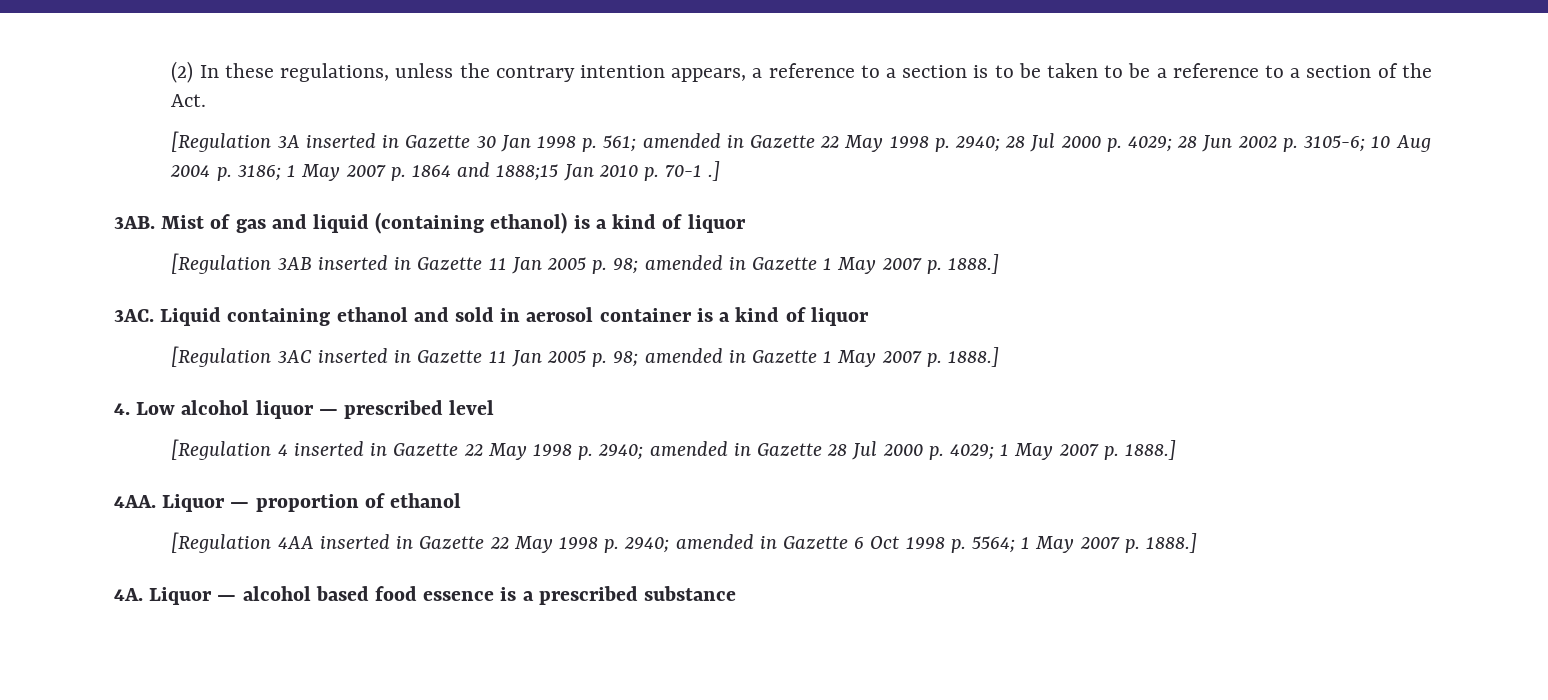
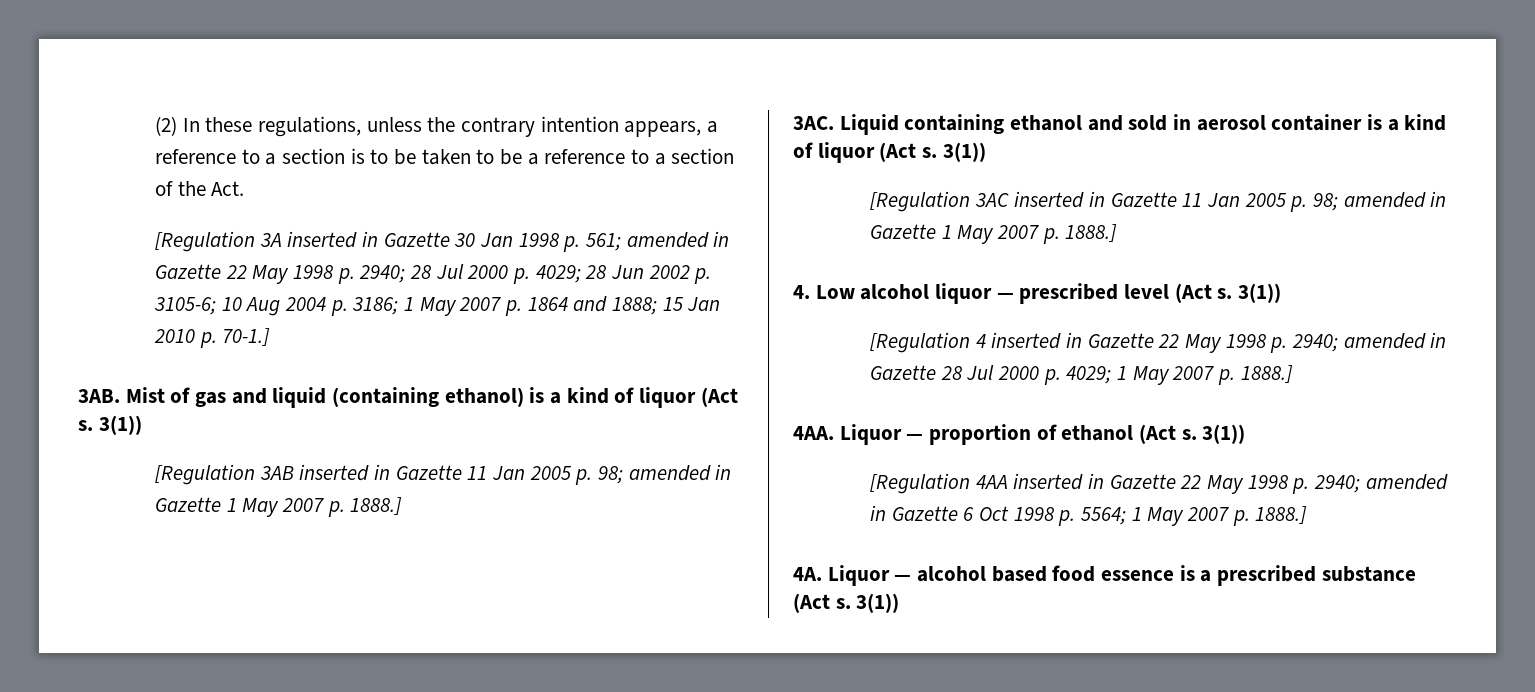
- [Regulation 3A inserted in Gazette 30 Jan 1998 p. 561; amended in Gazette 22 May 1998 p. 2940; 28 Jul 2000 p. 4029; 28 Jun 2002 p. 3105-6; 10 Aug 2004 p. 3186; 1 May 2007 p. 1864 and 1888;15 Jan 2010 p. 70-1 .]
+ [Regulation 3A inserted in Gazette 30 Jan 1998 p. 561; amended in Gazette 22 May 1998 p. 2940; 28 Jul 2000 p. 4029; 28 Jun 2002 p. 3105-6; 10 Aug 2004 p. 3186; 1 May 2007 p. 1864 and 1888; 15 Jan 2010 p. 70-1.]
- Mist of gas and liquid (containing ethanol) is a kind of liquor
+ Mist of gas and liquid (containing ethanol) is a kind of liquor (Act s. 3(1))
- Liquid containing ethanol and sold in aerosol container is a kind of liquor
+ Liquid containing ethanol and sold in aerosol container is a kind of liquor (Act s. 3(1))
- 4. Low alcohol liquor — prescribed level
+ 4. Low alcohol liquor — prescribed level (Act s. 3(1))
- Liquor — proportion of ethanol
+ Liquor — proportion of ethanol (Act s. 3(1))
- Liquor — alcohol based food essence is a prescribed substance
+ Liquor — alcohol based food essence is a prescribed substance (Act s. 3(1))

